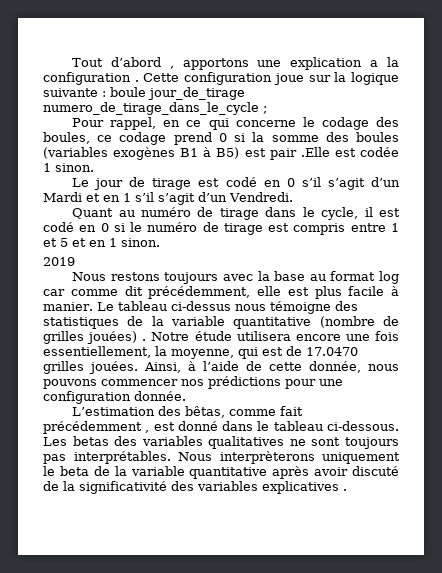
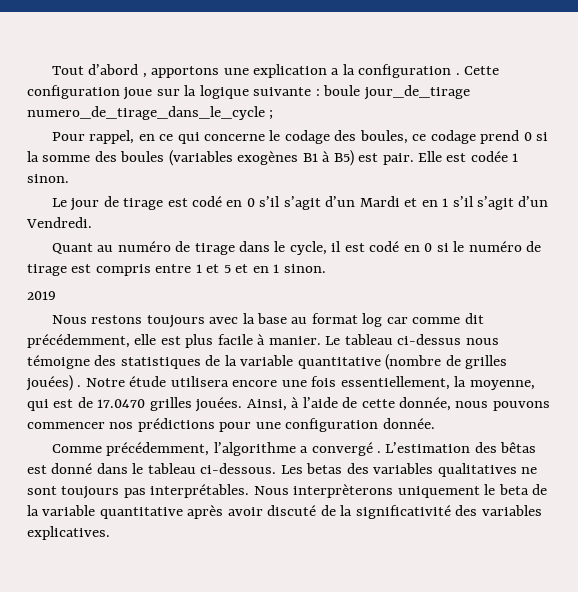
- Pour rappel, en ce qui concerne le codage des boules, ce codage prend 0 si la somme des boules (variables exogènes B1 à B5) est pair .Elle est codée 1 sinon.
+ Pour rappel, en ce qui concerne le codage des boules, ce codage prend 0 si la somme des boules (variables exogènes B1 à B5) est pair. Elle est codée 1 sinon.
- L’estimation des bêtas, comme fait précédemment , est donné dans le tableau ci-dessous.
+ Comme précédemment, l’algorithme a convergé . L’estimation des bêtas est donné dans le tableau ci-dessous.
- Nous interprèterons uniquement le beta de la variable quantitative après avoir discuté de la significativité des variables explicatives .
+ Nous interprèterons uniquement le beta de la variable quantitative après avoir discuté de la significativité des variables explicatives.

